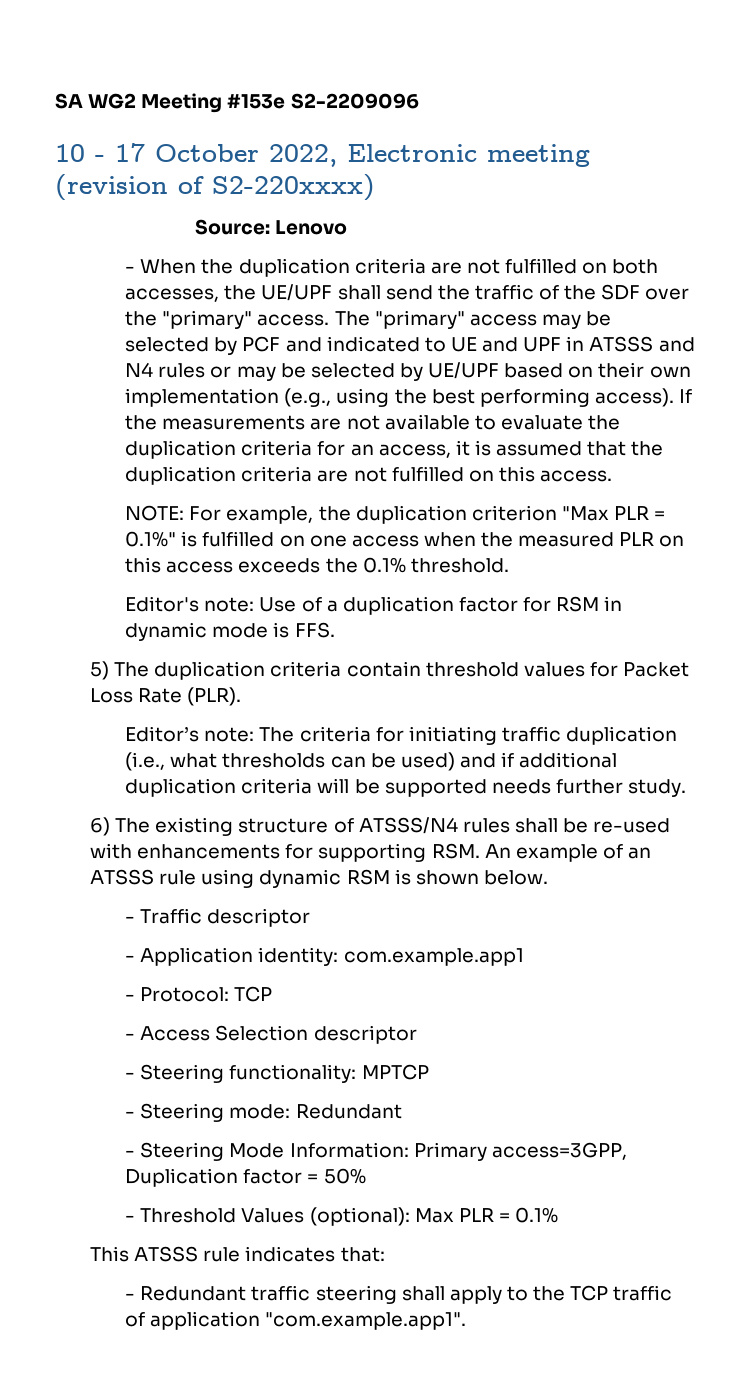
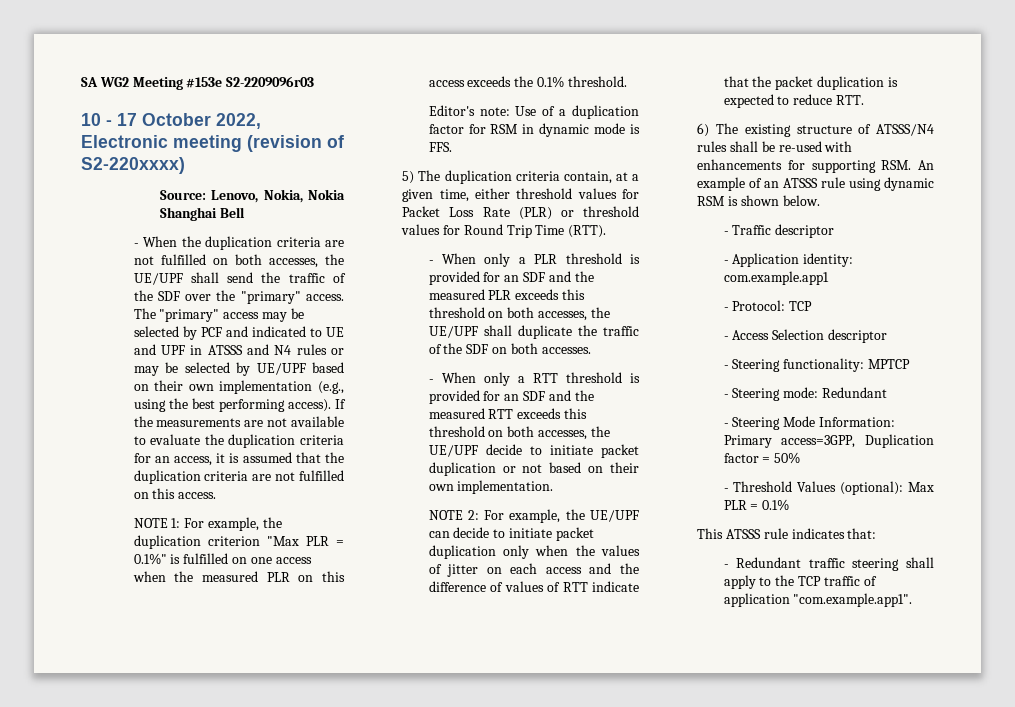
- SA WG2 Meeting #153e S2-2209096
+ SA WG2 Meeting #153e S2-2209096r03
- Source: Lenovo
+ Source: Lenovo, Nokia, Nokia Shanghai Bell
- NOTE: For example, the duplication criterion "Max PLR = 0.1%" is fulfilled on one access when the measured PLR on this access exceeds the 0.1% threshold.
+ NOTE 1: For example, the duplication criterion "Max PLR = 0.1%" is fulfilled on one access when the measured PLR on this access exceeds the 0.1% threshold.
- 5) The duplication criteria contain threshold values for Packet Loss Rate (PLR).
- Editor’s note: The criteria for initiating traffic duplication (i.e., what thresholds can be used) and if additional duplication criteria will be supported needs further study.
+ 5) The duplication criteria contain, at a given time, either threshold values for Packet Loss Rate (PLR) or threshold values for Round Trip Time (RTT).
+ - When only a PLR threshold is provided for an SDF and the measured PLR exceeds this threshold on both accesses, the UE/UPF shall duplicate the traffic of the SDF on both accesses.
+ - When only a RTT threshold is provided for an SDF and the measured RTT exceeds this threshold on both accesses, the UE/UPF decide to initiate packet duplication or not based on their own implementation.
+ NOTE 2: For example, the UE/UPF can decide to initiate packet duplication only when the values of jitter on each access and the difference of values of RTT indicate that the packet duplication is expected to reduce RTT.

